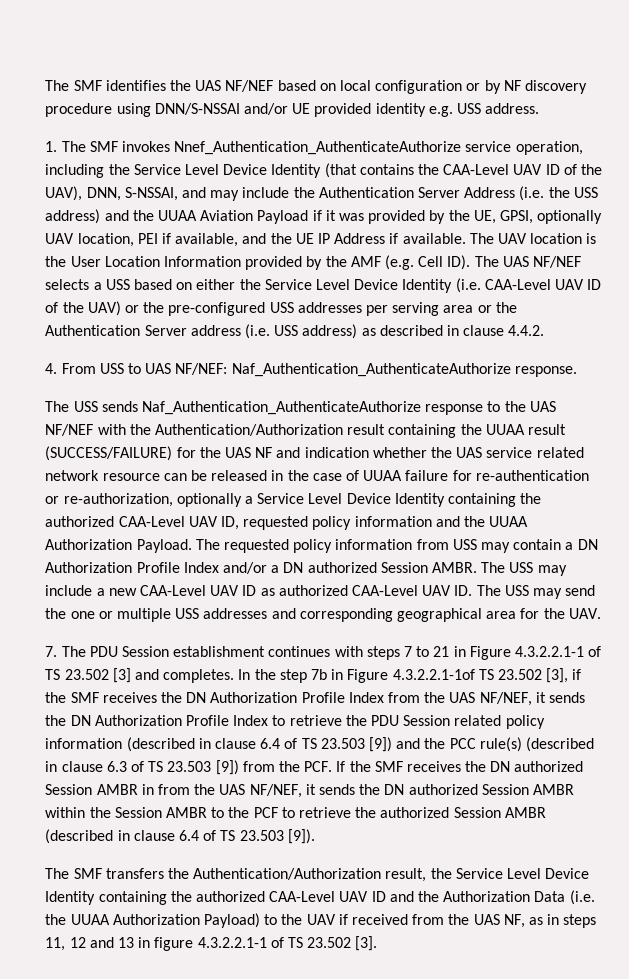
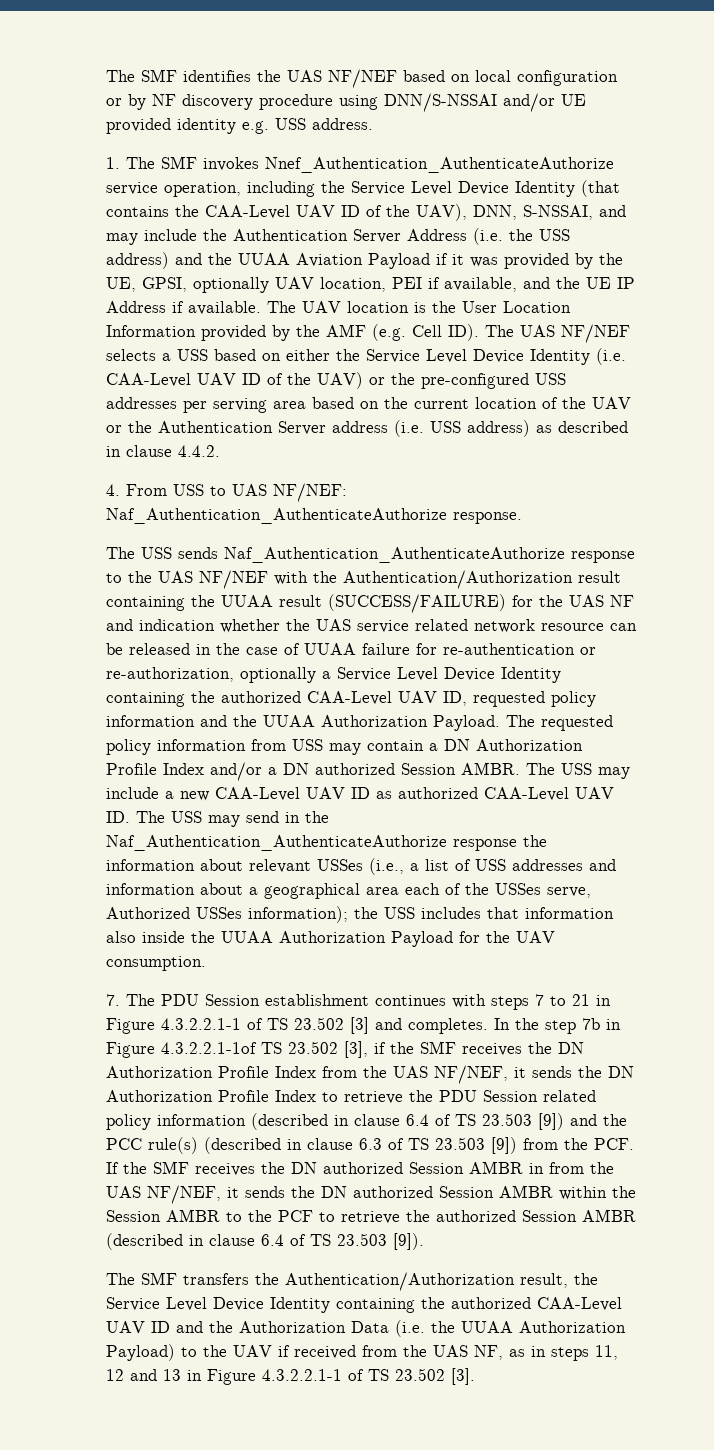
- The UAV location is the User Location Information provided by the AMF (e.g. Cell ID). The UAS NF/NEF selects a USS based on either the Service Level Device Identity (i.e. CAA-Level UAV ID of the UAV) or the pre-configured USS addresses per serving area or the Authentication Server address (i.e. USS address) as described in clause 4.4.2.
+ The UAV location is the User Location Information provided by the AMF (e.g. Cell ID). The UAS NF/NEF selects a USS based on either the Service Level Device Identity (i.e. CAA-Level UAV ID of the UAV) or the pre-configured USS addresses per serving area based on the current location of the UAV or the Authentication Server address (i.e. USS address) as described in clause 4.4.2.
- The USS may include a new CAA-Level UAV ID as authorized CAA-Level UAV ID. The USS may send the one or multiple USS addresses and corresponding geographical area for the UAV.
+ The USS may include a new CAA-Level UAV ID as authorized CAA-Level UAV ID. The USS may send in the Naf_Authentication_AuthenticateAuthorize response the information about relevant USSes (i.e., a list of USS addresses and information about a geographical area each of the USSes serve, Authorized USSes information); the USS includes that information also inside the UUAA Authorization Payload for the UAV consumption.
- The SMF transfers the Authentication/Authorization result, the Service Level Device Identity containing the authorized CAA-Level UAV ID and the Authorization Data (i.e. the UUAA Authorization Payload) to the UAV if received from the UAS NF, as in steps 11, 12 and 13 in figure 4.3.2.2.1-1 of TS 23.502 [3].
+ The SMF transfers the Authentication/Authorization result, the Service Level Device Identity containing the authorized CAA-Level UAV ID and the Authorization Data (i.e. the UUAA Authorization Payload) to the UAV if received from the UAS NF, as in steps 11, 12 and 13 in Figure 4.3.2.2.1-1 of TS 23.502 [3].

